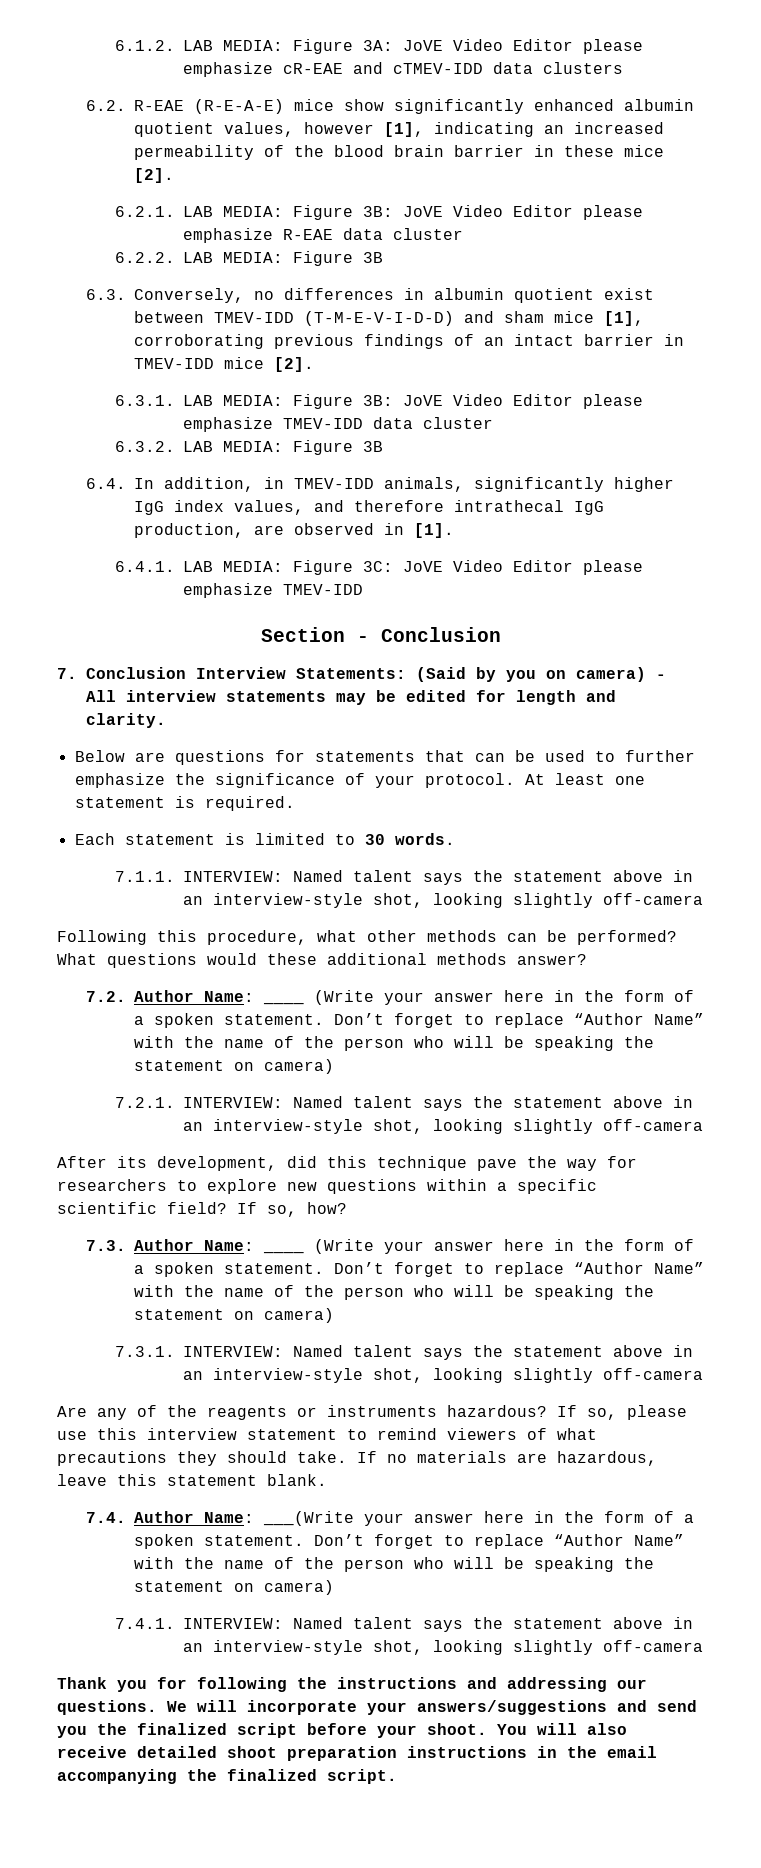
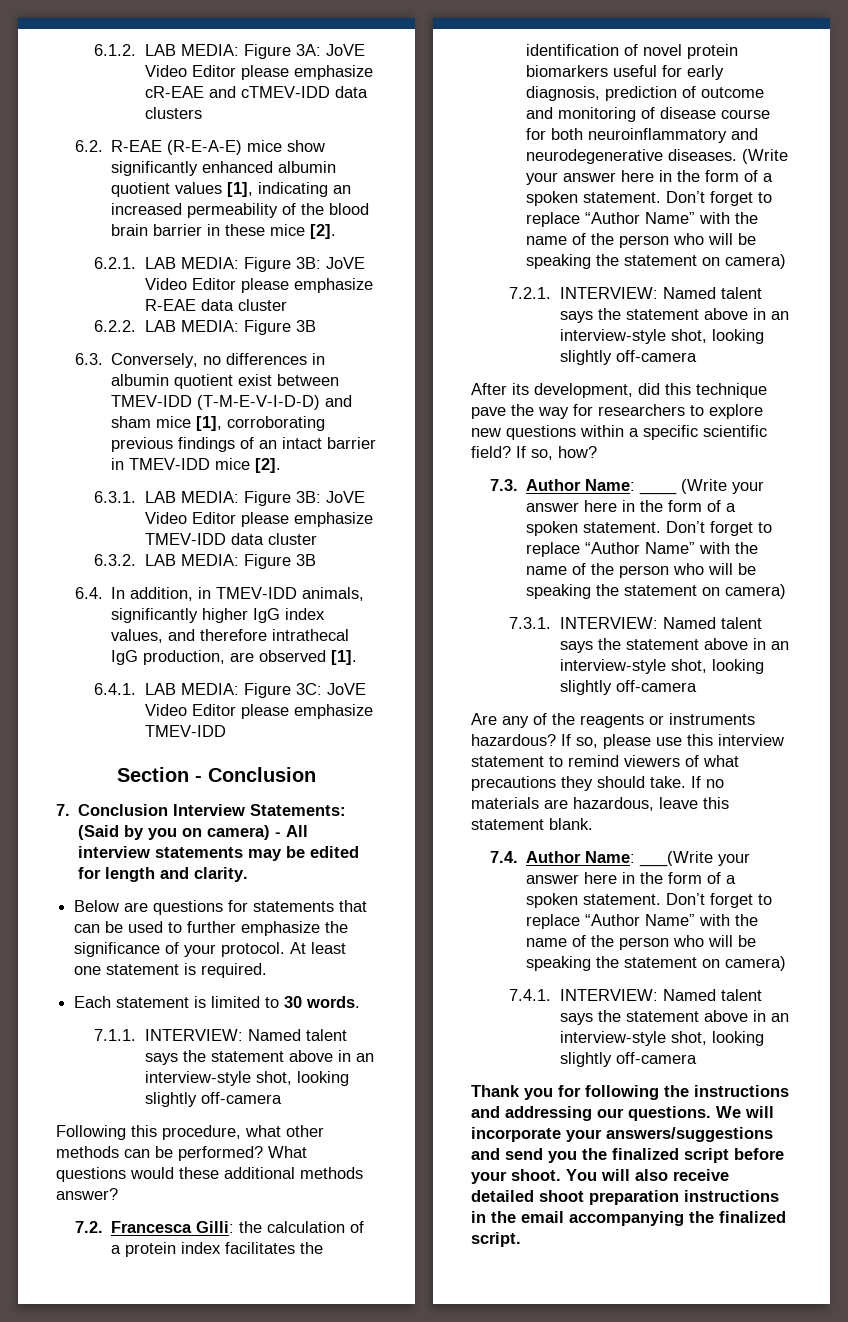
- 6.2. R-EAE (R-E-A-E) mice show significantly enhanced albumin quotient values, however [1], indicating an increased permeability of the blood brain barrier in these mice [2].
+ 6.2. R-EAE (R-E-A-E) mice show significantly enhanced albumin quotient values [1], indicating an increased permeability of the blood brain barrier in these mice [2].
- 6.4. In addition, in TMEV-IDD animals, significantly higher IgG index values, and therefore intrathecal IgG production, are observed in [1].
+ 6.4. In addition, in TMEV-IDD animals, significantly higher IgG index values, and therefore intrathecal IgG production, are observed [1].
- 7.2. Author Name: ____ (Write your answer here in the form of a spoken statement.
+ 7.2. Francesca Gilli: the calculation of a protein index facilitates the identification of novel protein biomarkers useful for early diagnosis, prediction of outcome and monitoring of disease course for both neuroinflammatory and neurodegenerative diseases. (Write your answer here in the form of a spoken statement.

